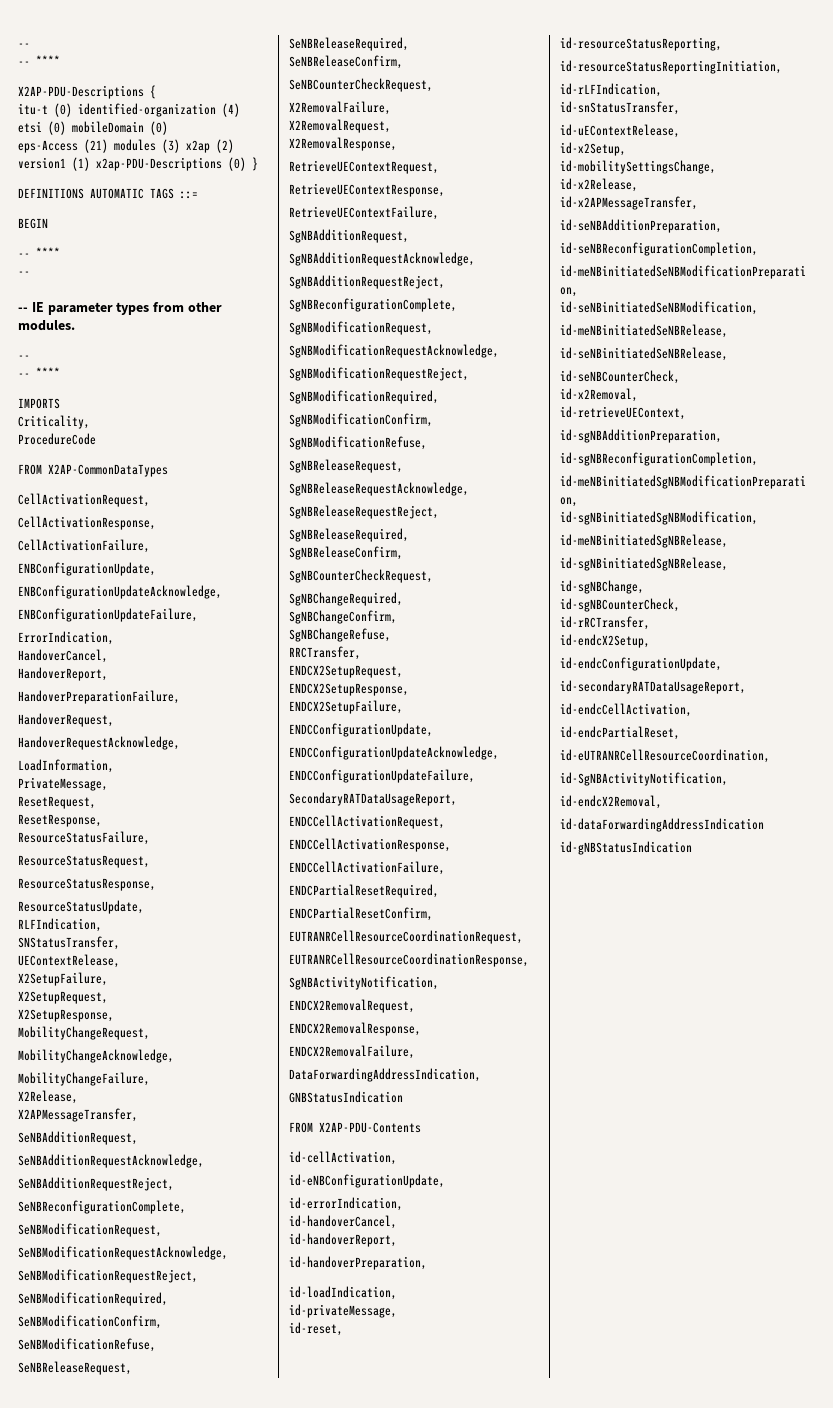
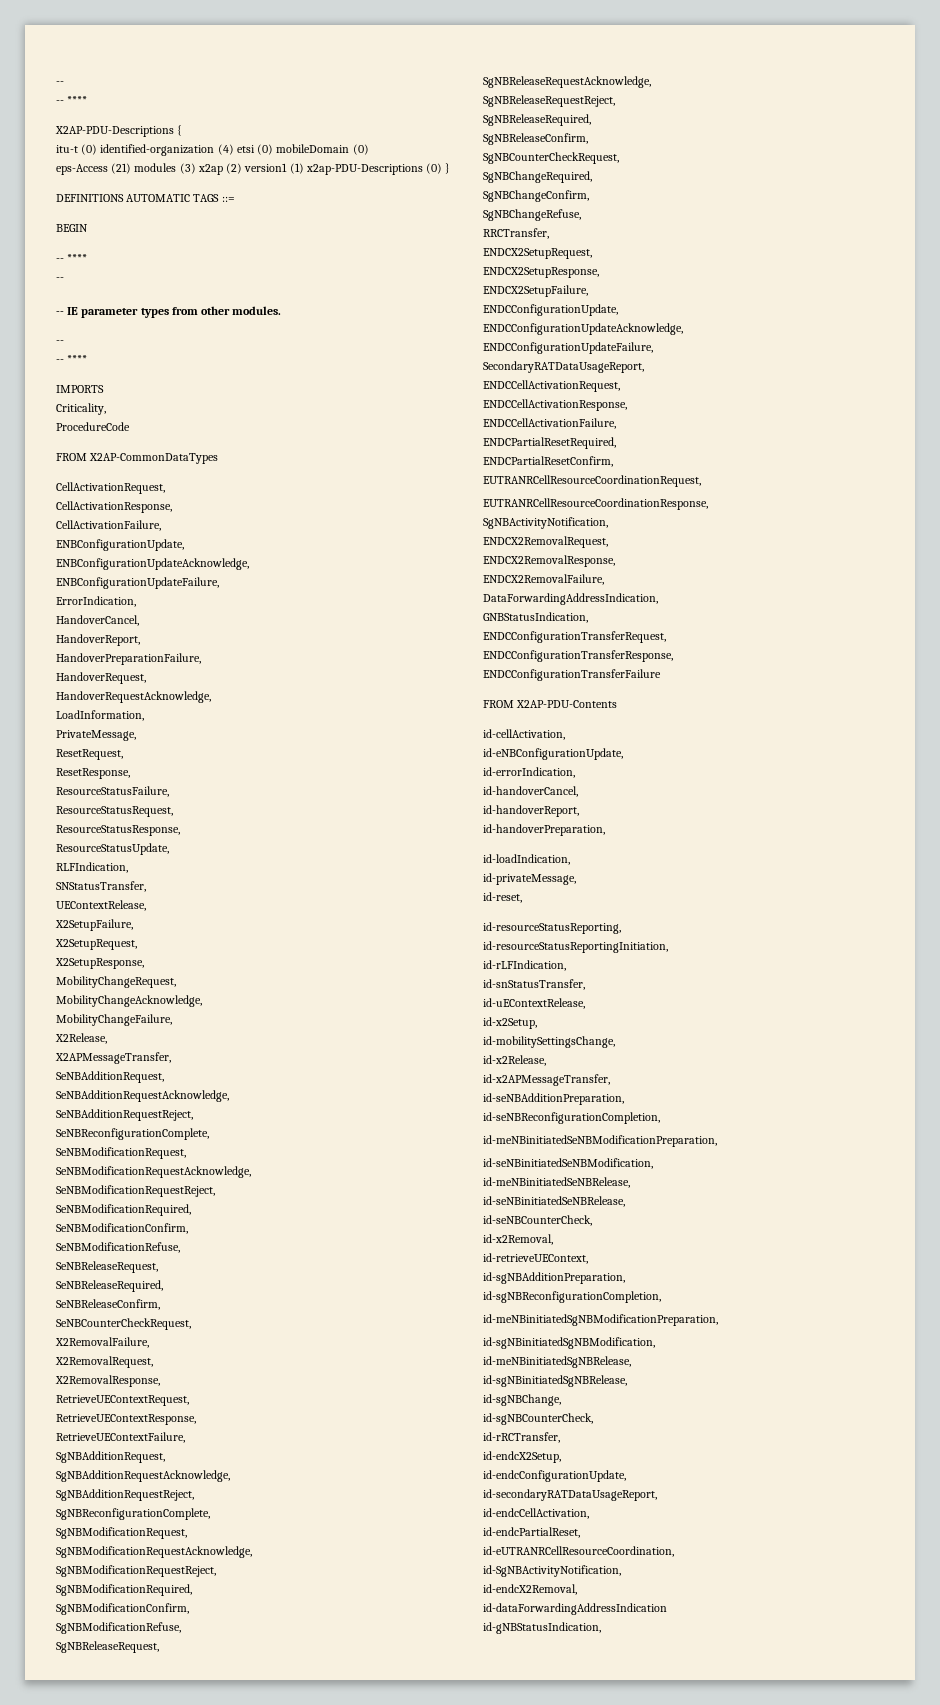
- GNBStatusIndication
+ GNBStatusIndication,
+ ENDCConfigurationTransferRequest,
+ ENDCConfigurationTransferResponse,
+ ENDCConfigurationTransferFailure
- id-gNBStatusIndication
+ id-gNBStatusIndication,

